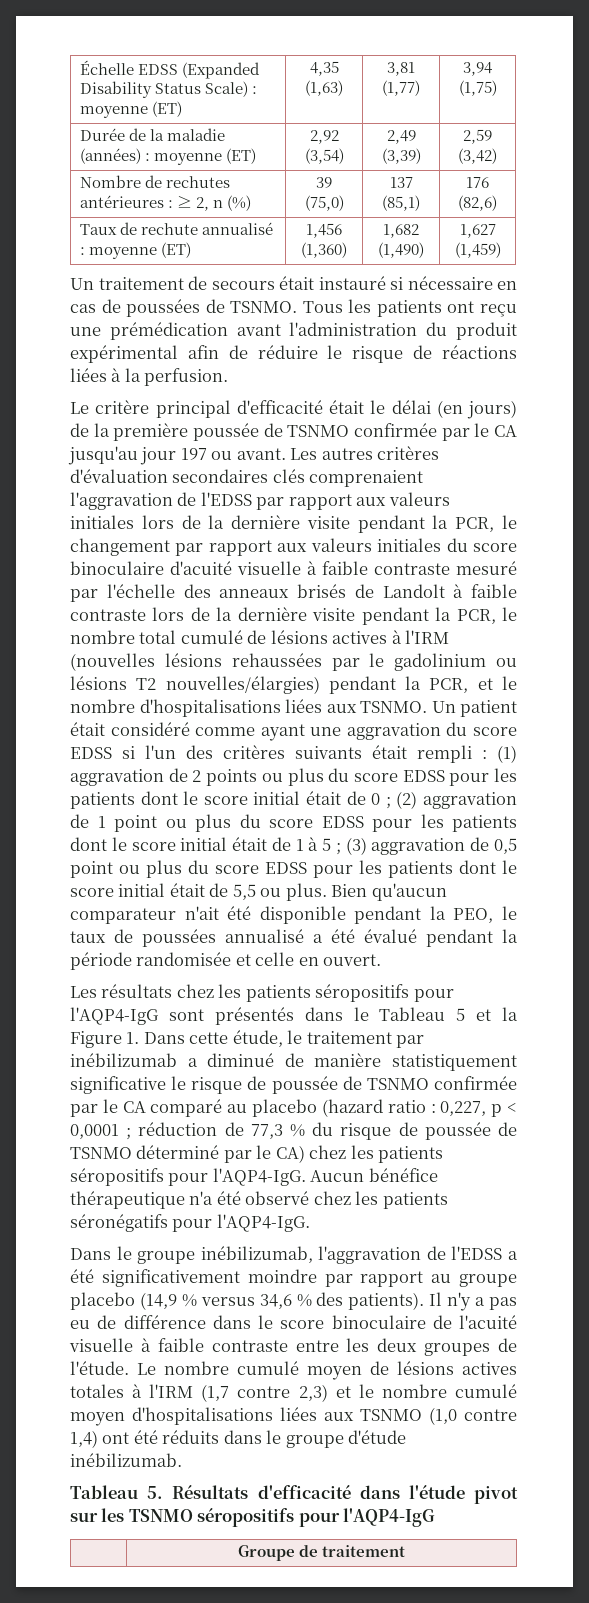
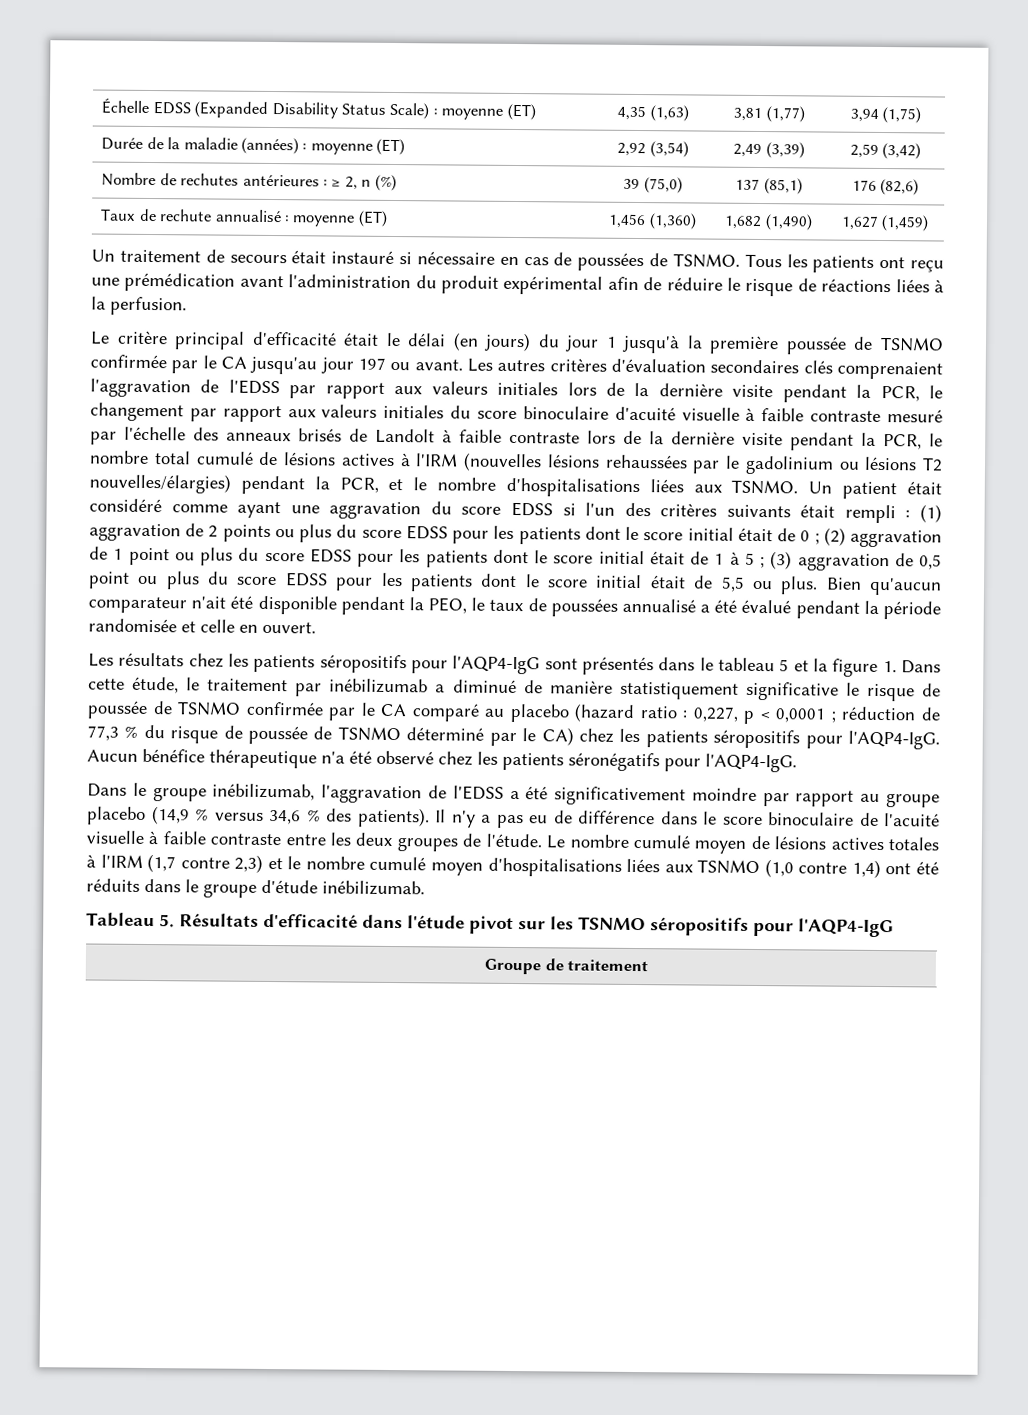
- Le critère principal d'efficacité était le délai (en jours) de la première poussée de TSNMO confirmée par le CA jusqu'au jour 197 ou avant.
+ Le critère principal d'efficacité était le délai (en jours) du jour 1 jusqu'à la première poussée de TSNMO confirmée par le CA jusqu'au jour 197 ou avant.
- Les résultats chez les patients séropositifs pour l'AQP4-IgG sont présentés dans le Tableau 5 et la Figure 1. Dans cette étude, le traitement par inébilizumab a diminué de manière statistiquement significative le risque de poussée de TSNMO confirmée par le CA comparé au placebo (hazard ratio :
+ Les résultats chez les patients séropositifs pour l'AQP4-IgG sont présentés dans le tableau 5 et la figure 1. Dans cette étude, le traitement par inébilizumab a diminué de manière statistiquement significative le risque de poussée de TSNMO confirmée par le CA comparé au placebo (hazard ratio :

